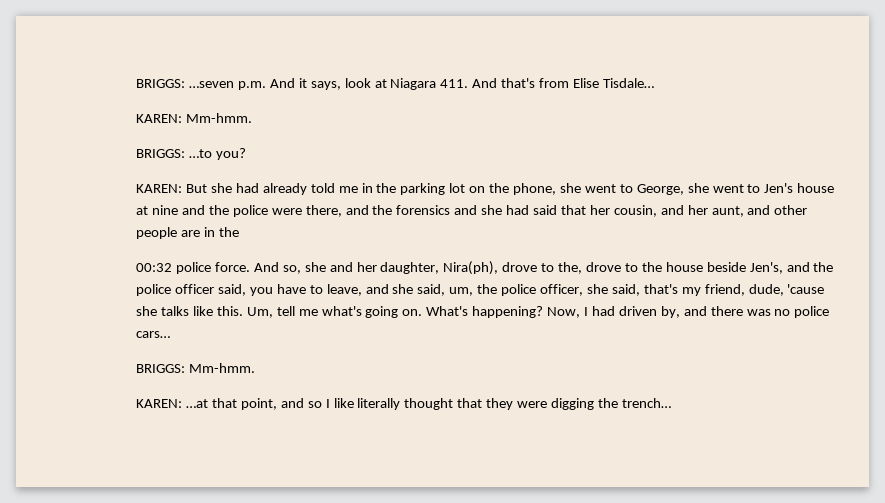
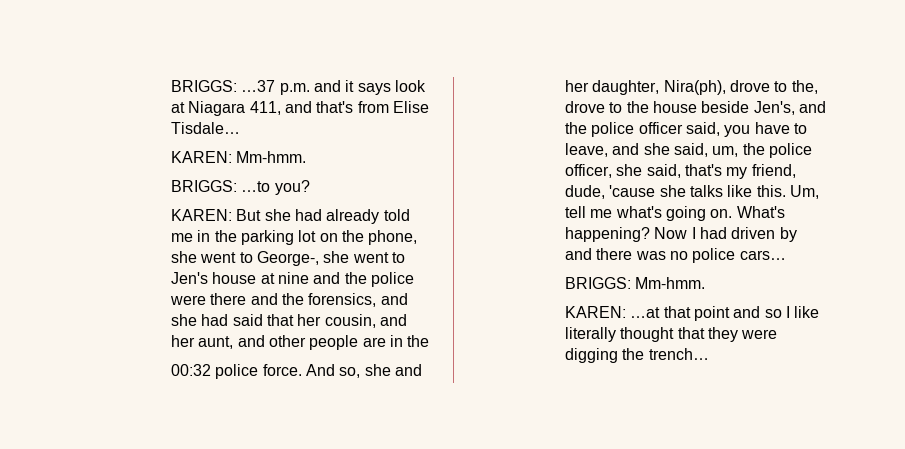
- BRIGGS: …seven p.m. And it says, look at Niagara 411. And that's from Elise Tisdale…
+ BRIGGS: …37 p.m. and it says look at Niagara 411, and that's from Elise Tisdale…
- KAREN: But she had already told me in the parking lot on the phone, she went to George, she went to Jen's house at nine and the police were there, and the forensics and she had said that her cousin, and her aunt, and other people are in the
+ KAREN: But she had already told me in the parking lot on the phone, she went to George-, she went to Jen's house at nine and the police were there and the forensics, and she had said that her cousin, and her aunt, and other people are in the
- Now, I had driven by, and there was no police cars…
+ Now I had driven by and there was no police cars…
- KAREN: …at that point, and so I like literally thought that they were digging the trench…
+ KAREN: …at that point and so I like literally thought that they were digging the trench…

